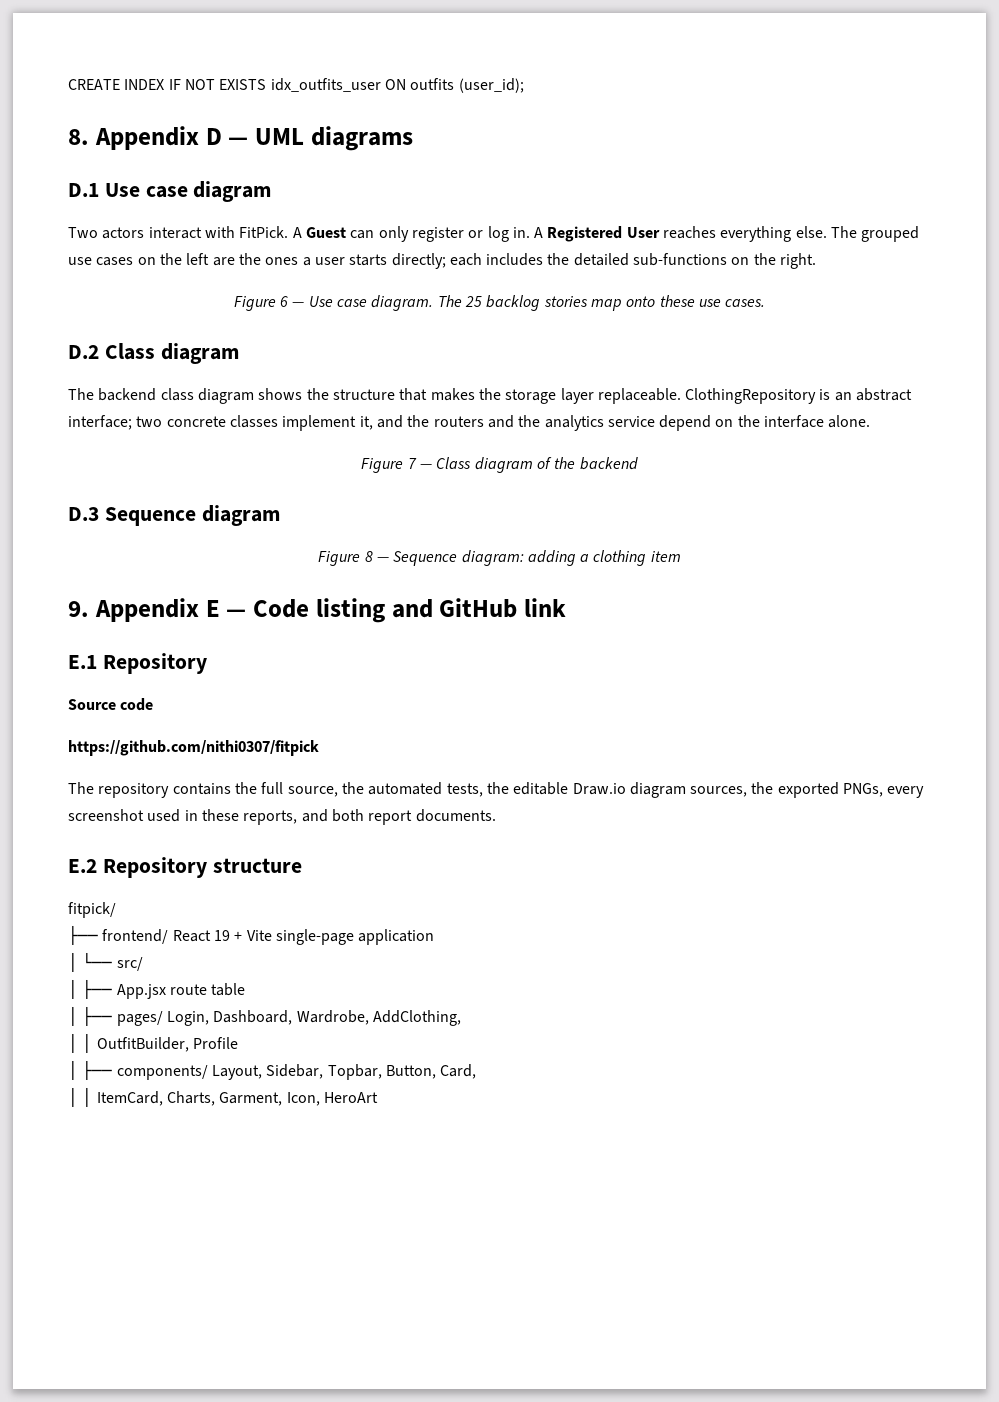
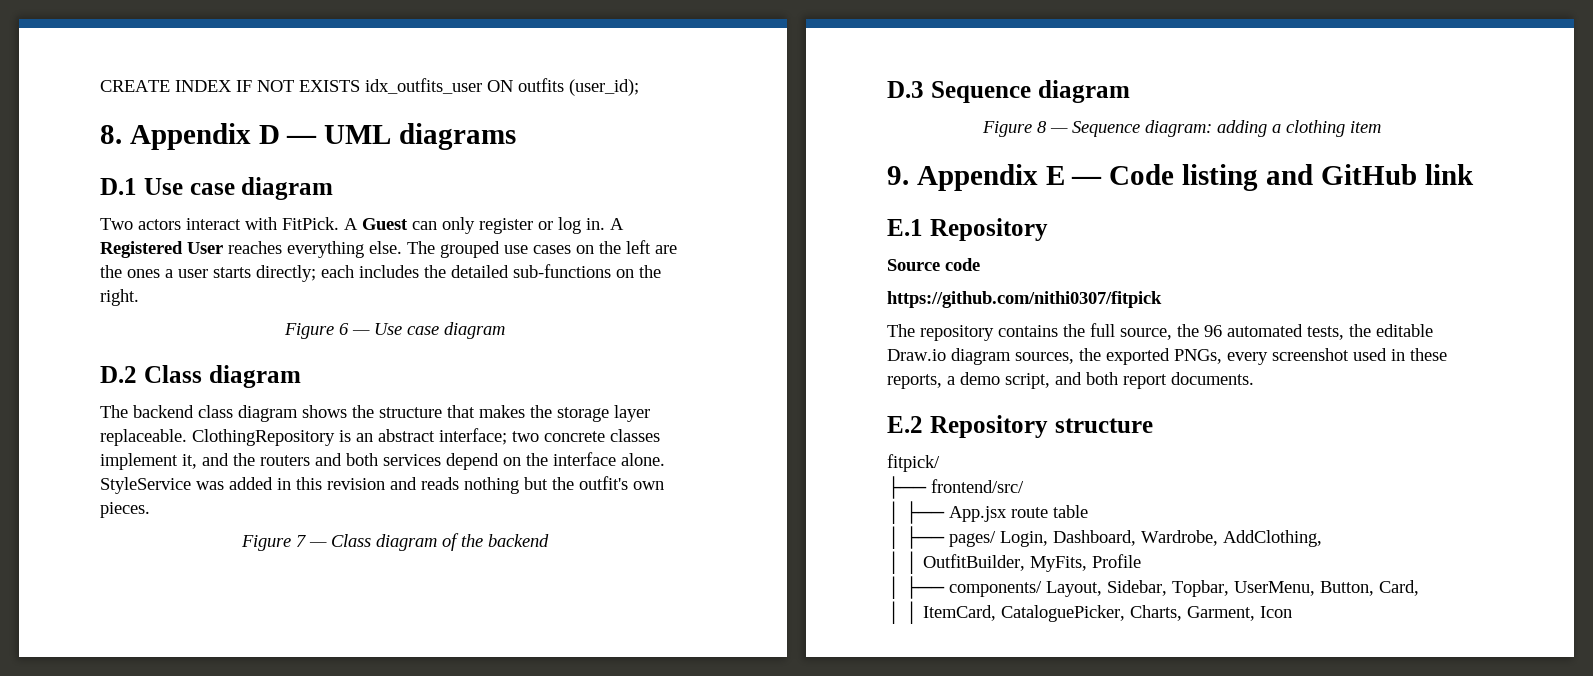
- Figure 6 — Use case diagram. The 25 backlog stories map onto these use cases.
+ Figure 6 — Use case diagram
- ClothingRepository is an abstract interface; two concrete classes implement it, and the routers and the analytics service depend on the interface alone.
+ ClothingRepository is an abstract interface; two concrete classes implement it, and the routers and both services depend on the interface alone. StyleService was added in this revision and reads nothing but the outfit's own pieces.
- The repository contains the full source, the automated tests, the editable Draw.io diagram sources, the exported PNGs, every screenshot used in these reports, and both report documents.
+ The repository contains the full source, the 96 automated tests, the editable Draw.io diagram sources, the exported PNGs, every screenshot used in these reports, a demo script, and both report documents.
- ├── frontend/ React 19 + Vite single-page application
- │ └── src/
+ ├── frontend/src/
- │ │ OutfitBuilder, Profile
+ │ │ OutfitBuilder, MyFits, Profile
- │ ├── components/ Layout, Sidebar, Topbar, Button, Card,
+ │ ├── components/ Layout, Sidebar, Topbar, UserMenu, Button, Card,
- │ │ ItemCard, Charts, Garment, Icon, HeroArt
+ │ │ ItemCard, CataloguePicker, Charts, Garment, Icon

